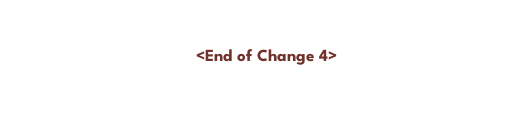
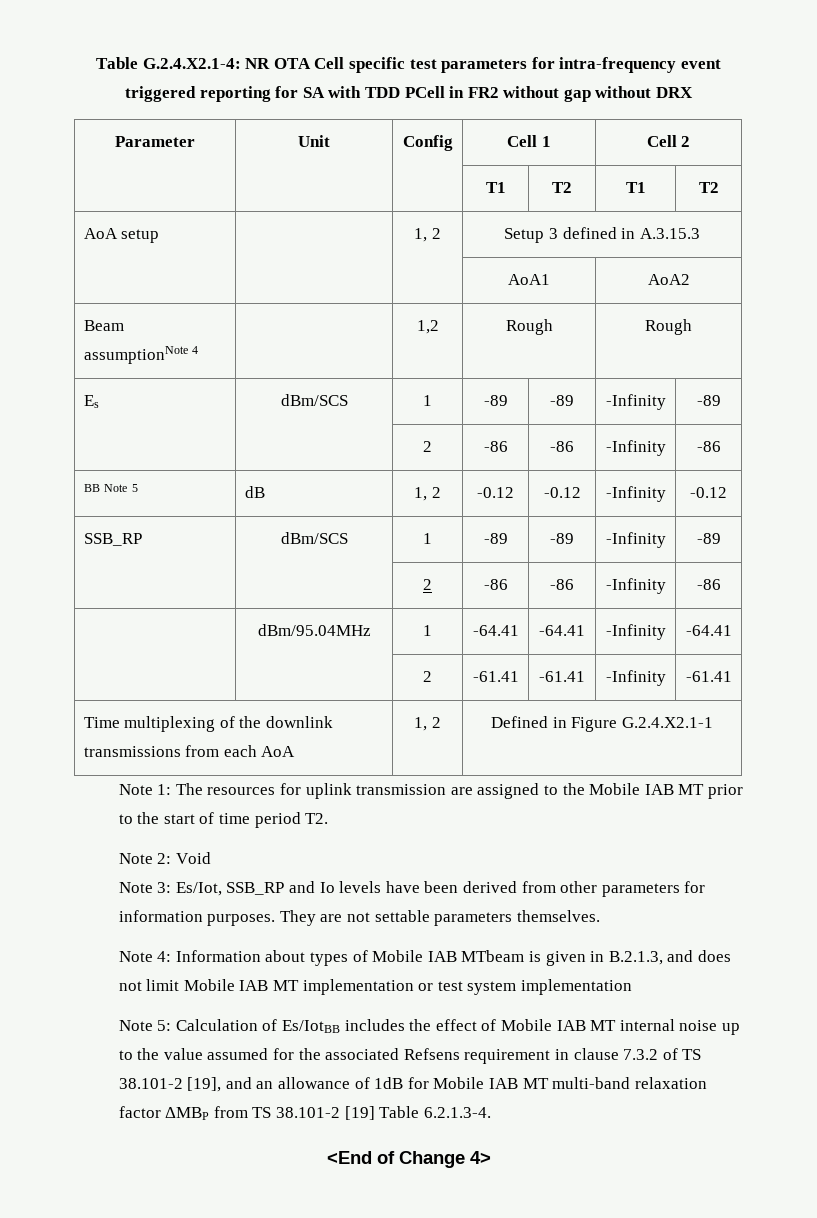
+ Table G.2.4.X2.1-4: NR OTA Cell specific test parameters for intra-frequency event triggered reporting for SA with TDD PCell in FR2 without gap without DRX
+ Parameter | Unit | Config | Cell 1 | Cell 2
+ | | | T1 | T2 | T1 | T2
+ AoA setup | | 1, 2 | Setup 3 defined in A.3.15.3
+ | | | AoA1 | AoA2
+ Beam assumptionNote 4 | | 1,2 | Rough | Rough
+ Es | dBm/SCS | 1 | -89 | -89 | -Infinity | -89
+ | | 2 | -86 | -86 | -Infinity | -86
+ BB Note 5 | dB | 1, 2 | -0.12 | -0.12 | -Infinity | -0.12
+ SSB_RP | dBm/SCS | 1 | -89 | -89 | -Infinity | -89
+ | | 2 | -86 | -86 | -Infinity | -86
+ | dBm/95.04MHz | 1 | -64.41 | -64.41 | -Infinity | -64.41
+ | | 2 | -61.41 | -61.41 | -Infinity | -61.41
+ Time multiplexing of the downlink transmissions from each AoA | 1, 2 | Defined in Figure G.2.4.X2.1-1
+ Note 1: The resources for uplink transmission are assigned to the Mobile IAB MT prior to the start of time period T2.
+ Note 2: Void
+ Note 3: Es/Iot, SSB_RP and Io levels have been derived from other parameters for information purposes. They are not settable parameters themselves.
+ Note 4: Information about types of Mobile IAB MTbeam is given in B.2.1.3, and does not limit Mobile IAB MT implementation or test system implementation
+ Note 5: Calculation of Es/IotBB includes the effect of Mobile IAB MT internal noise up to the value assumed for the associated Refsens requirement in clause 7.3.2 of TS 38.101-2 [19], and an allowance of 1dB for Mobile IAB MT multi-band relaxation factor ΔMBP from TS 38.101-2 [19] Table 6.2.1.3-4.

